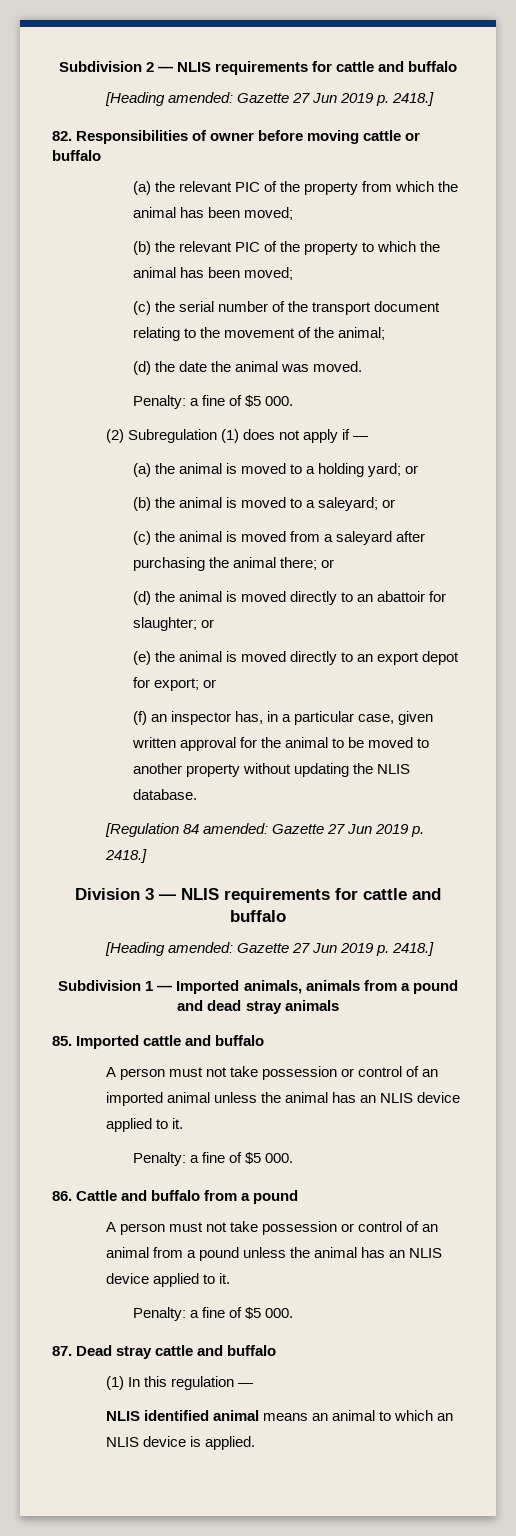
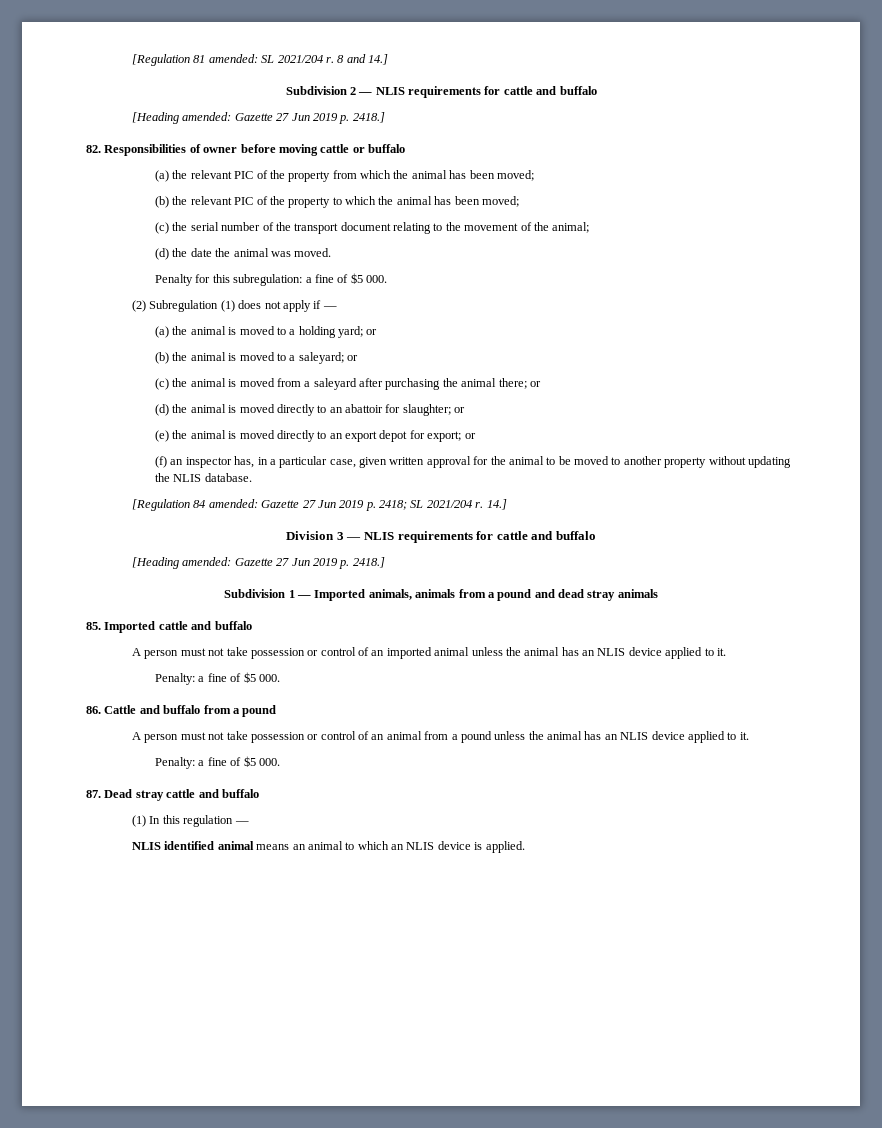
+ [Regulation 81 amended: SL 2021/204 r. 8 and 14.]
  (d) the date the animal was moved.
- Penalty: a fine of $5 000.
+ Penalty for this subregulation: a fine of $5 000.
- [Regulation 84 amended: Gazette 27 Jun 2019 p. 2418.]
+ [Regulation 84 amended: Gazette 27 Jun 2019 p. 2418; SL 2021/204 r. 14.]

